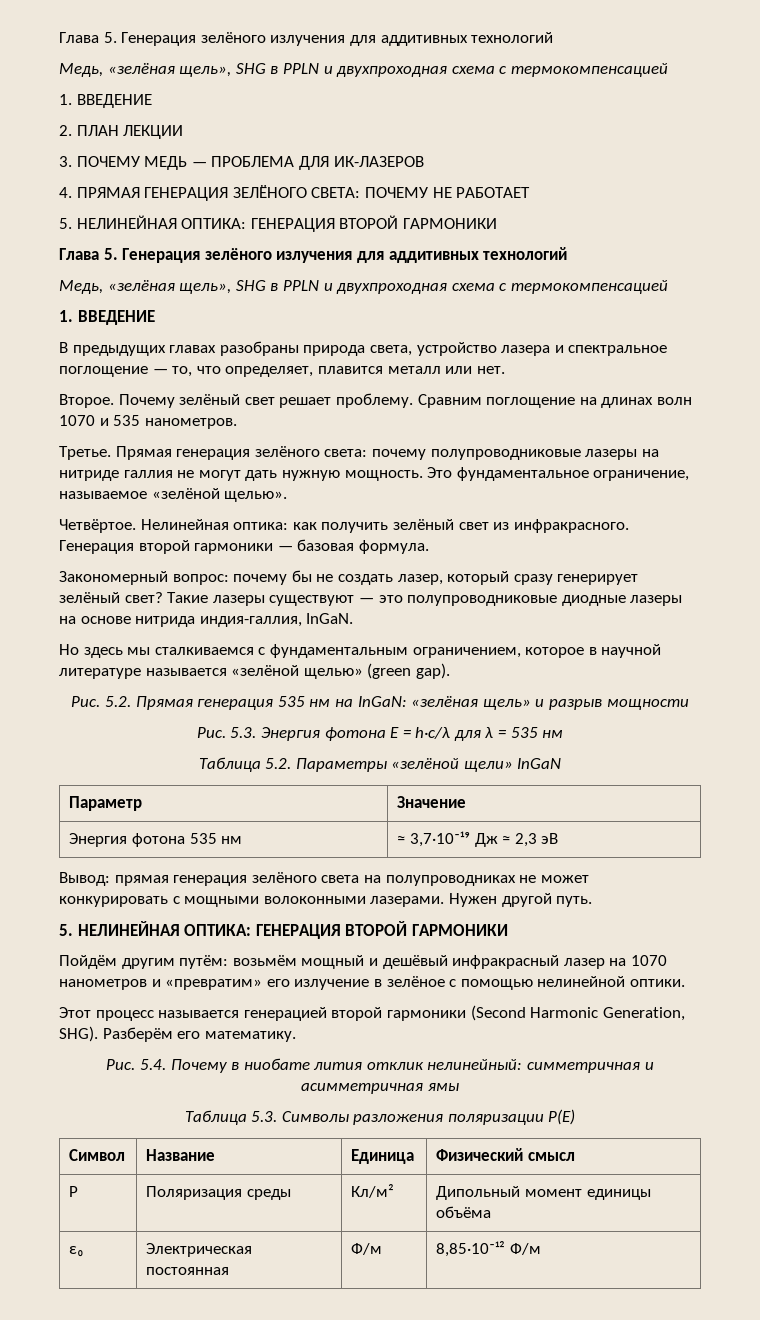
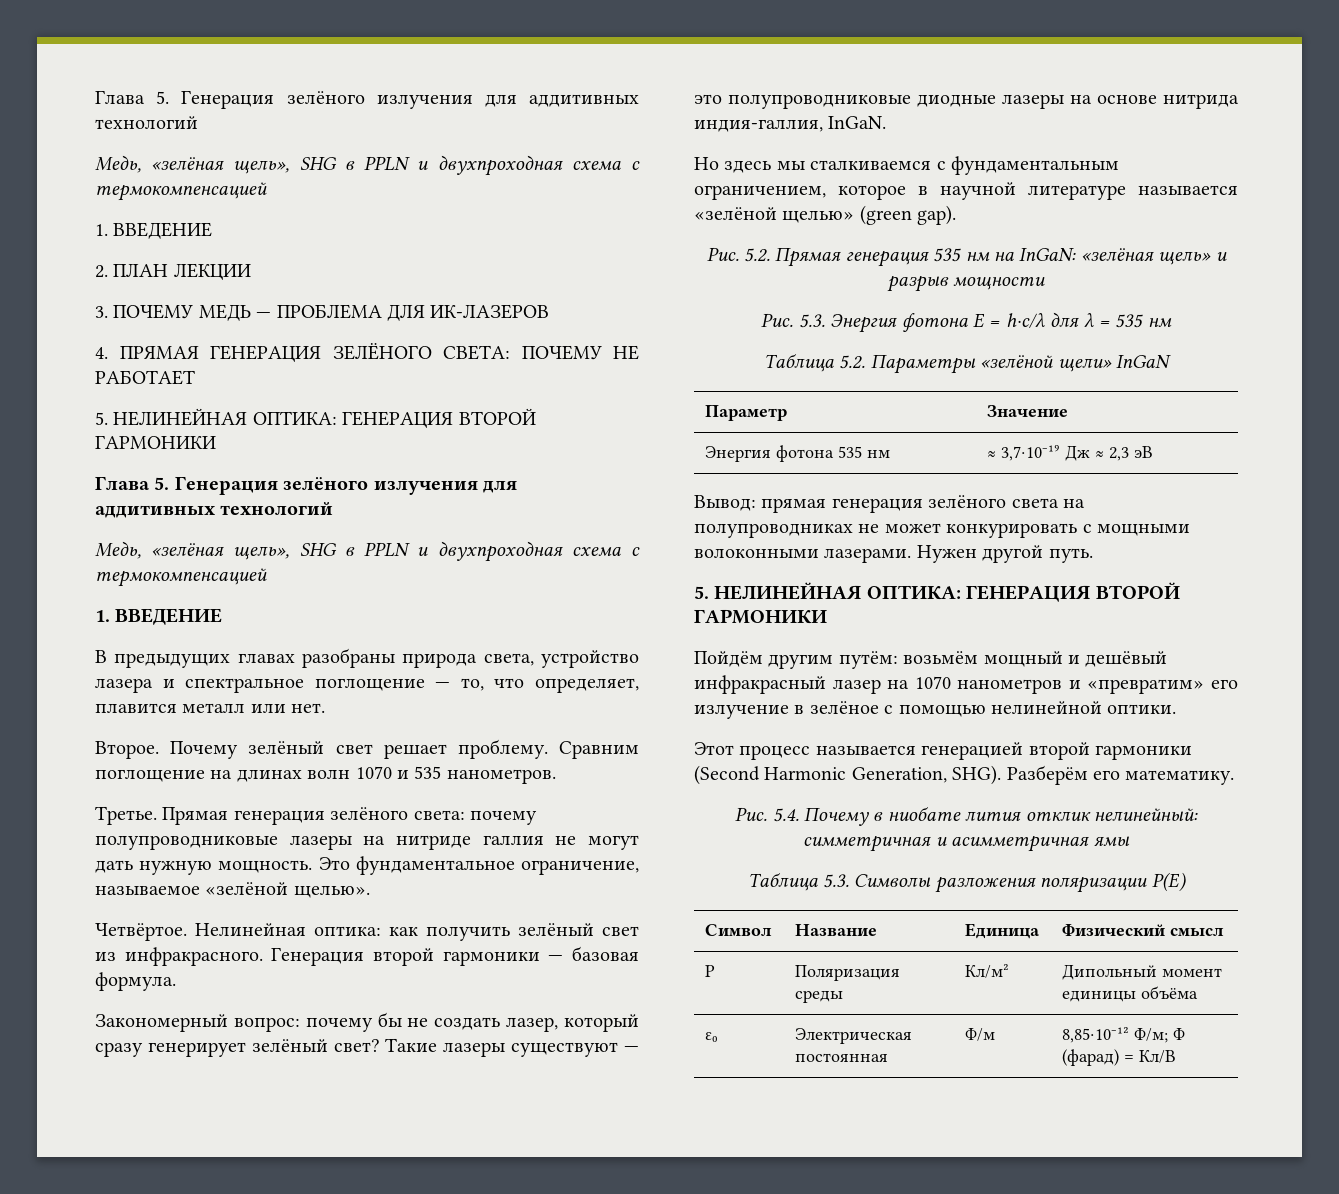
- ε₀ | Электрическая постоянная | Ф/м | 8,85·10⁻¹² Ф/м
+ ε₀ | Электрическая постоянная | Ф/м | 8,85·10⁻¹² Ф/м; Ф (фарад) = Кл/В

